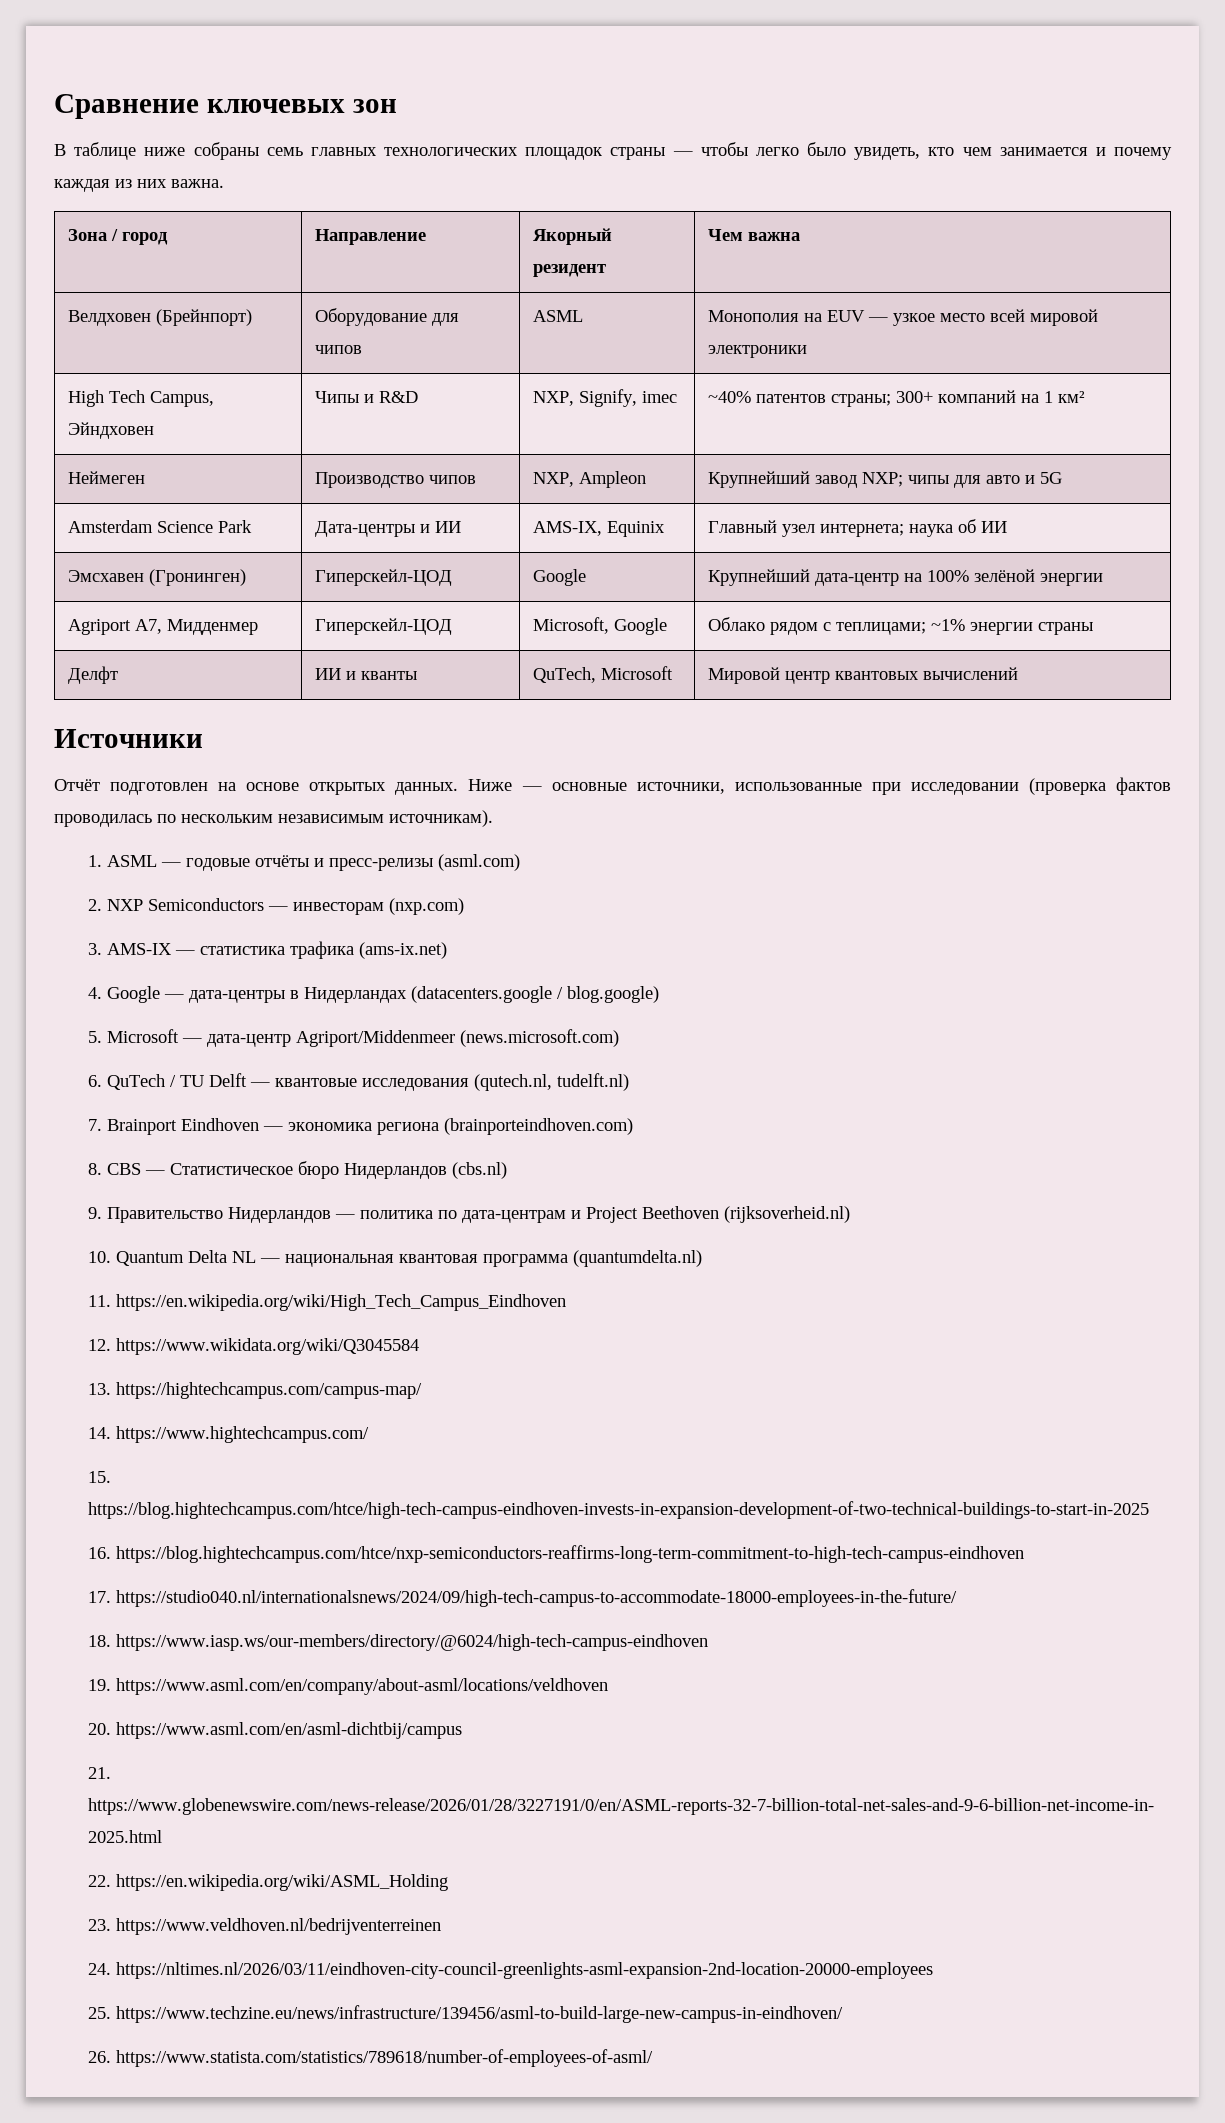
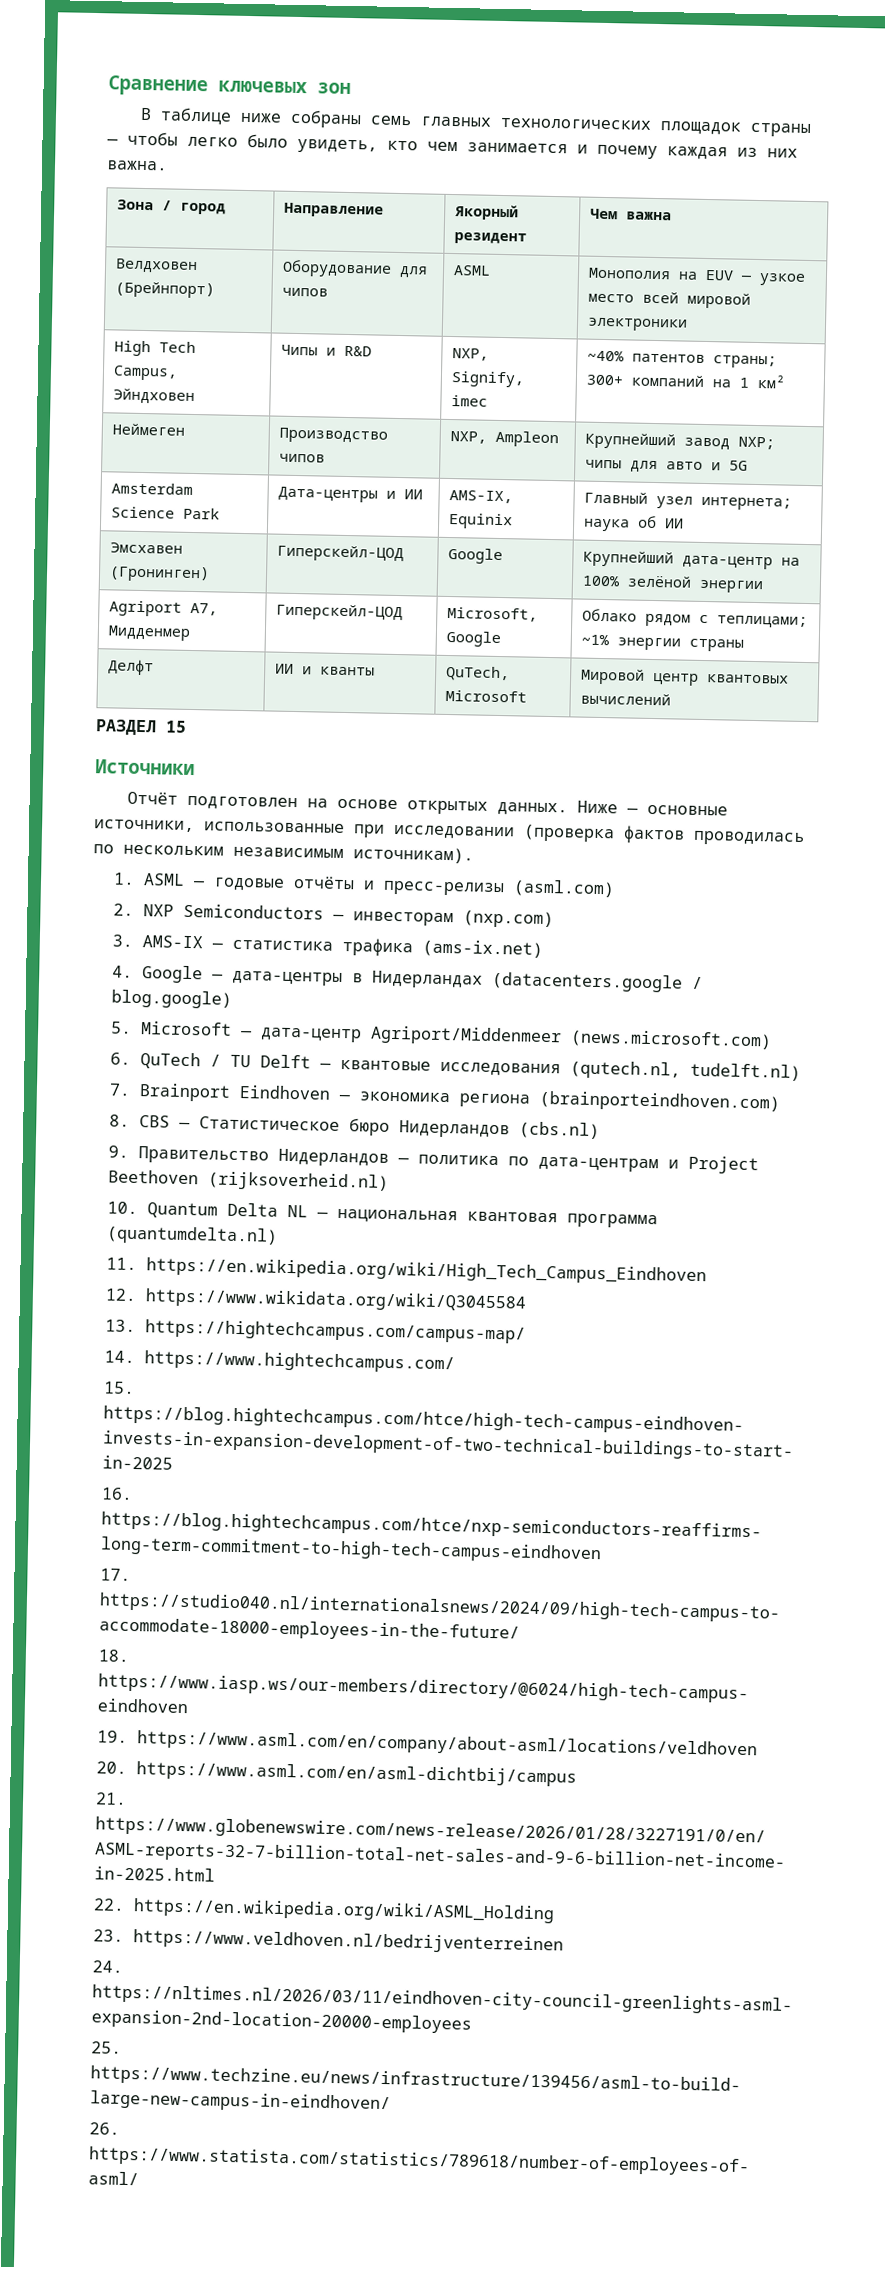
+ РАЗДЕЛ 15

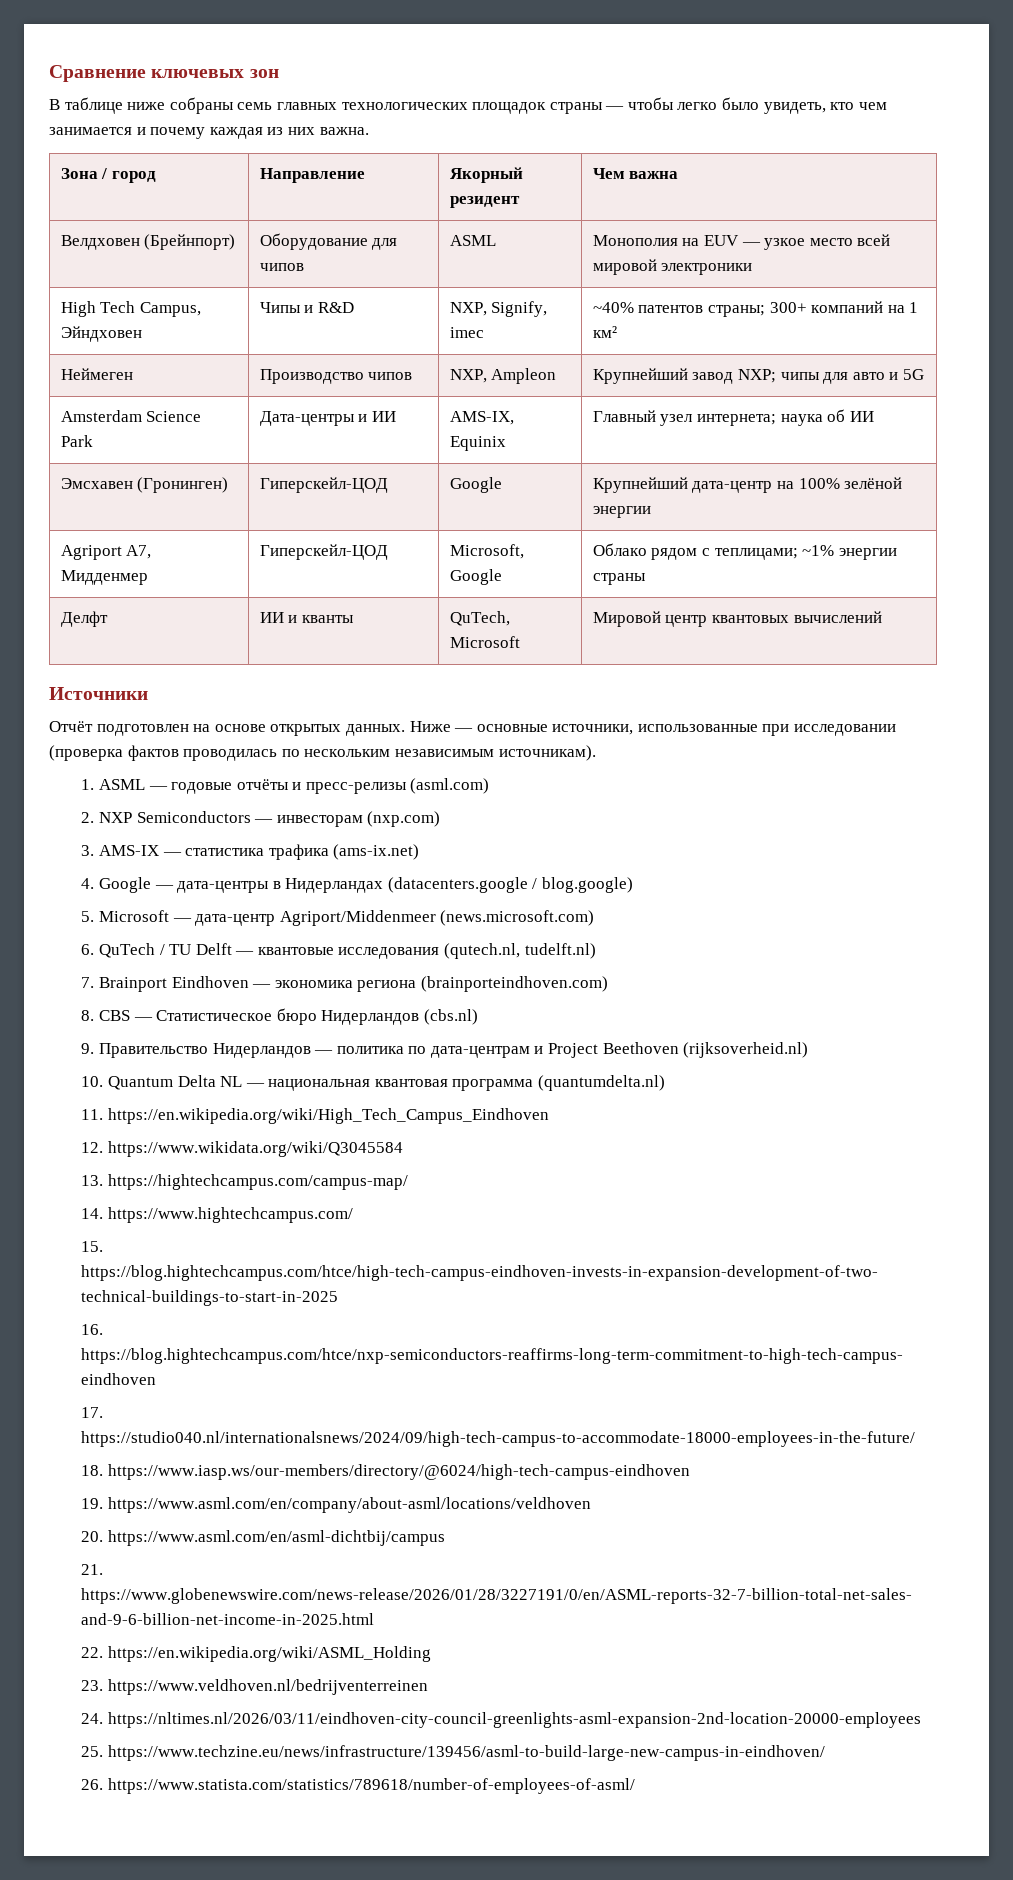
- РАЗДЕЛ 15

